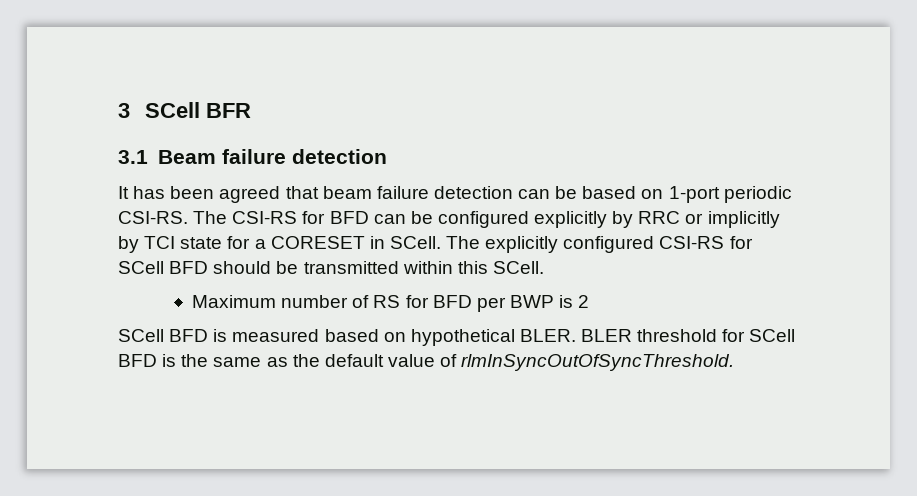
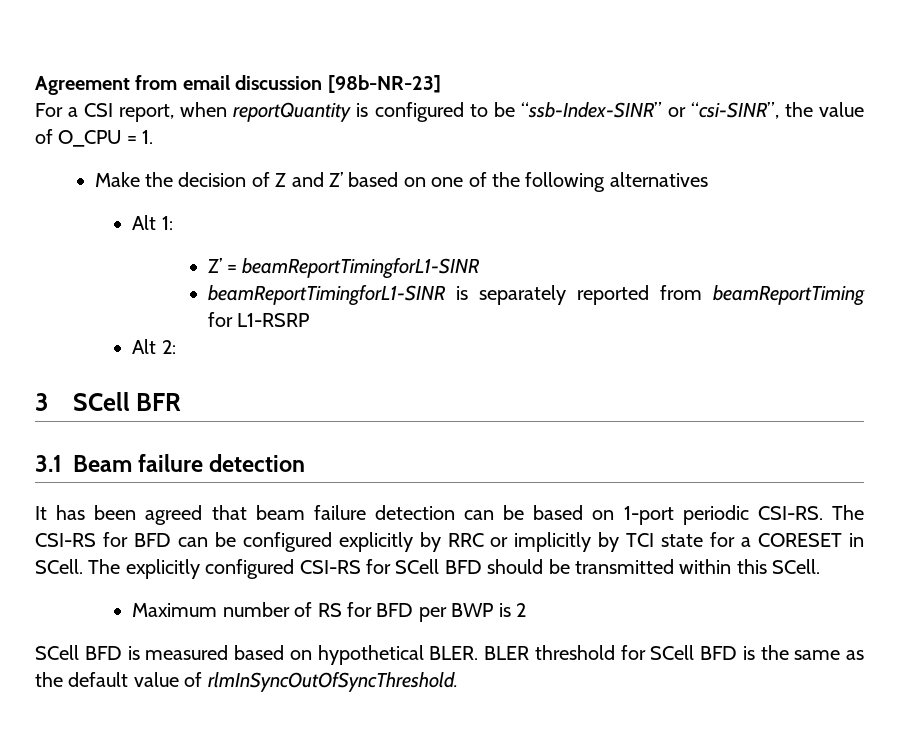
+ Agreement from email discussion [98b-NR-23]
+ For a CSI report, when reportQuantity is configured to be “ssb-Index-SINR” or “csi-SINR”, the value of O_CPU = 1.
+ Make the decision of Z and Z’ based on one of the following alternatives
+ Alt 1:
+ Z’ = beamReportTimingforL1-SINR
+ beamReportTimingforL1-SINR is separately reported from beamReportTiming for L1-RSRP
+ Alt 2:

